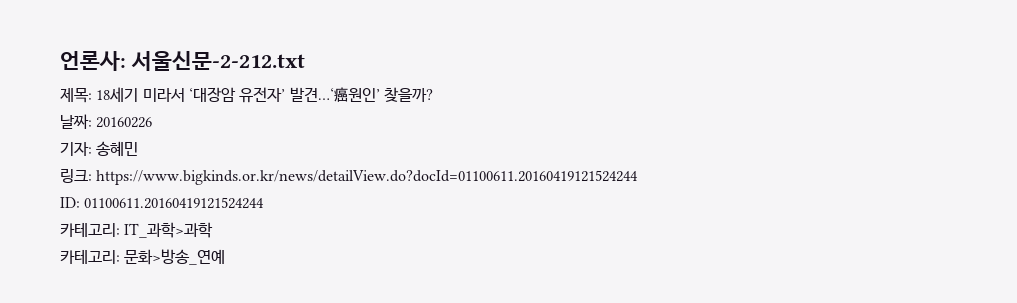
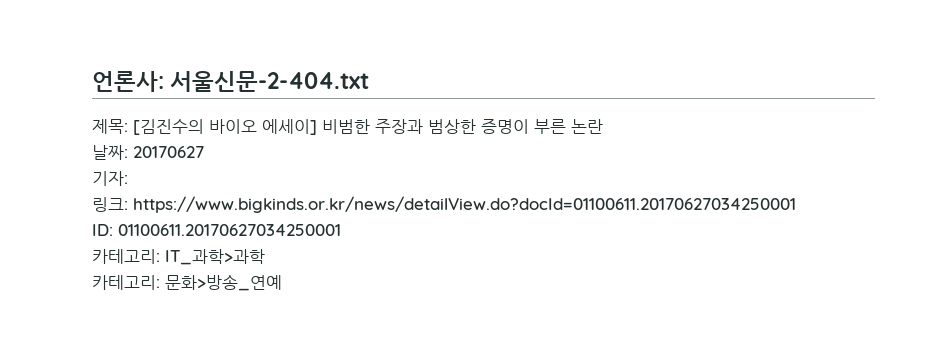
- 언론사: 서울신문-2-212.txt
+ 언론사: 서울신문-2-404.txt
- 제목: 18세기 미라서 ‘대장암 유전자’ 발견…‘癌원인’ 찾을까?
+ 제목: [김진수의 바이오 에세이] 비범한 주장과 범상한 증명이 부른 논란
- 날짜: 20160226
+ 날짜: 20170627
- 기자: 송혜민
+ 기자:
- 링크: https://www.bigkinds.or.kr/news/detailView.do?docId=01100611.20160419121524244
+ 링크: https://www.bigkinds.or.kr/news/detailView.do?docId=01100611.20170627034250001
- ID: 01100611.20160419121524244
+ ID: 01100611.20170627034250001

